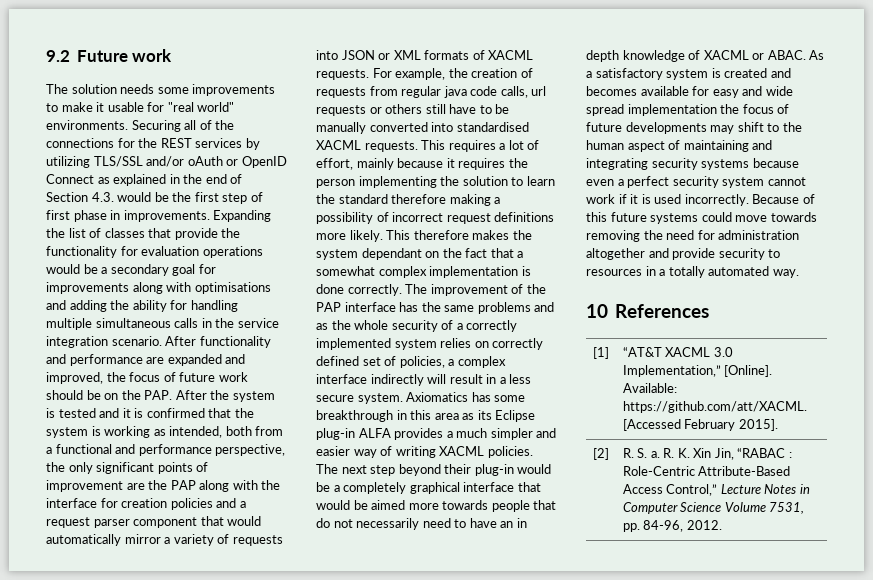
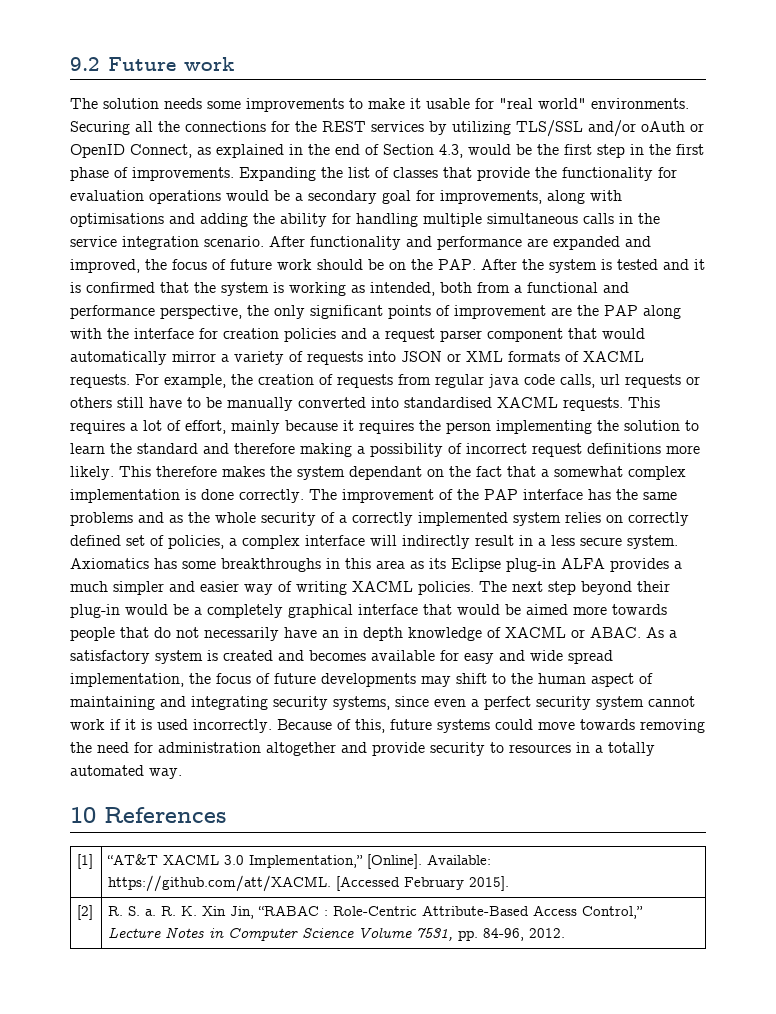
- Securing all of the connections for the REST services by utilizing TLS/SSL and/or oAuth or OpenID Connect as explained in the end of Section 4.3. would be the first step of first phase in improvements.
+ Securing all the connections for the REST services by utilizing TLS/SSL and/or oAuth or OpenID Connect, as explained in the end of Section 4.3, would be the first step in the first phase of improvements.
- Expanding the list of classes that provide the functionality for evaluation operations would be a secondary goal for improvements along with optimisations and adding the ability for handling multiple simultaneous calls in the service integration scenario.
+ Expanding the list of classes that provide the functionality for evaluation operations would be a secondary goal for improvements, along with optimisations and adding the ability for handling multiple simultaneous calls in the service integration scenario.
- This requires a lot of effort, mainly because it requires the person implementing the solution to learn the standard therefore making a possibility of incorrect request definitions more likely.
+ This requires a lot of effort, mainly because it requires the person implementing the solution to learn the standard and therefore making a possibility of incorrect request definitions more likely.
- The improvement of the PAP interface has the same problems and as the whole security of a correctly implemented system relies on correctly defined set of policies, a complex interface indirectly will result in a less secure system.
+ The improvement of the PAP interface has the same problems and as the whole security of a correctly implemented system relies on correctly defined set of policies, a complex interface will indirectly result in a less secure system.
- Axiomatics has some breakthrough in this area as its Eclipse plug-in ALFA provides a much simpler and easier way of writing XACML policies.
+ Axiomatics has some breakthroughs in this area as its Eclipse plug-in ALFA provides a much simpler and easier way of writing XACML policies.
- The next step beyond their plug-in would be a completely graphical interface that would be aimed more towards people that do not necessarily need to have an in depth knowledge of XACML or ABAC.
+ The next step beyond their plug-in would be a completely graphical interface that would be aimed more towards people that do not necessarily have an in depth knowledge of XACML or ABAC.
- As a satisfactory system is created and becomes available for easy and wide spread implementation the focus of future developments may shift to the human aspect of maintaining and integrating security systems because even a perfect security system cannot work if it is used incorrectly.
+ As a satisfactory system is created and becomes available for easy and wide spread implementation, the focus of future developments may shift to the human aspect of maintaining and integrating security systems, since even a perfect security system cannot work if it is used incorrectly.
- Because of this future systems could move towards removing the need for administration altogether and provide security to resources in a totally automated way.
+ Because of this, future systems could move towards removing the need for administration altogether and provide security to resources in a totally automated way.

